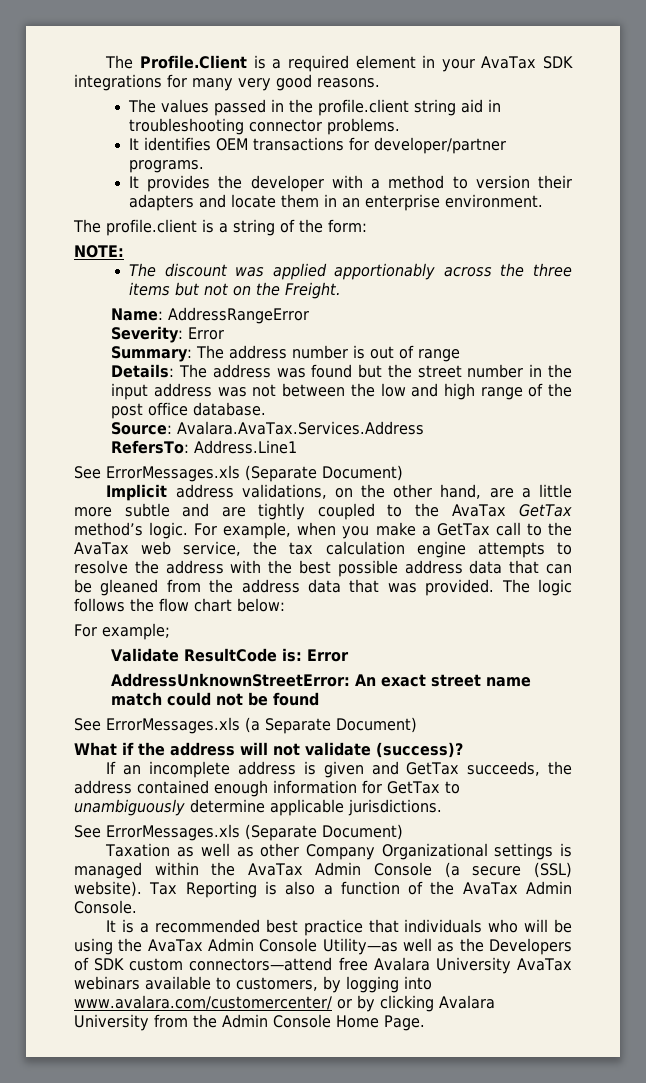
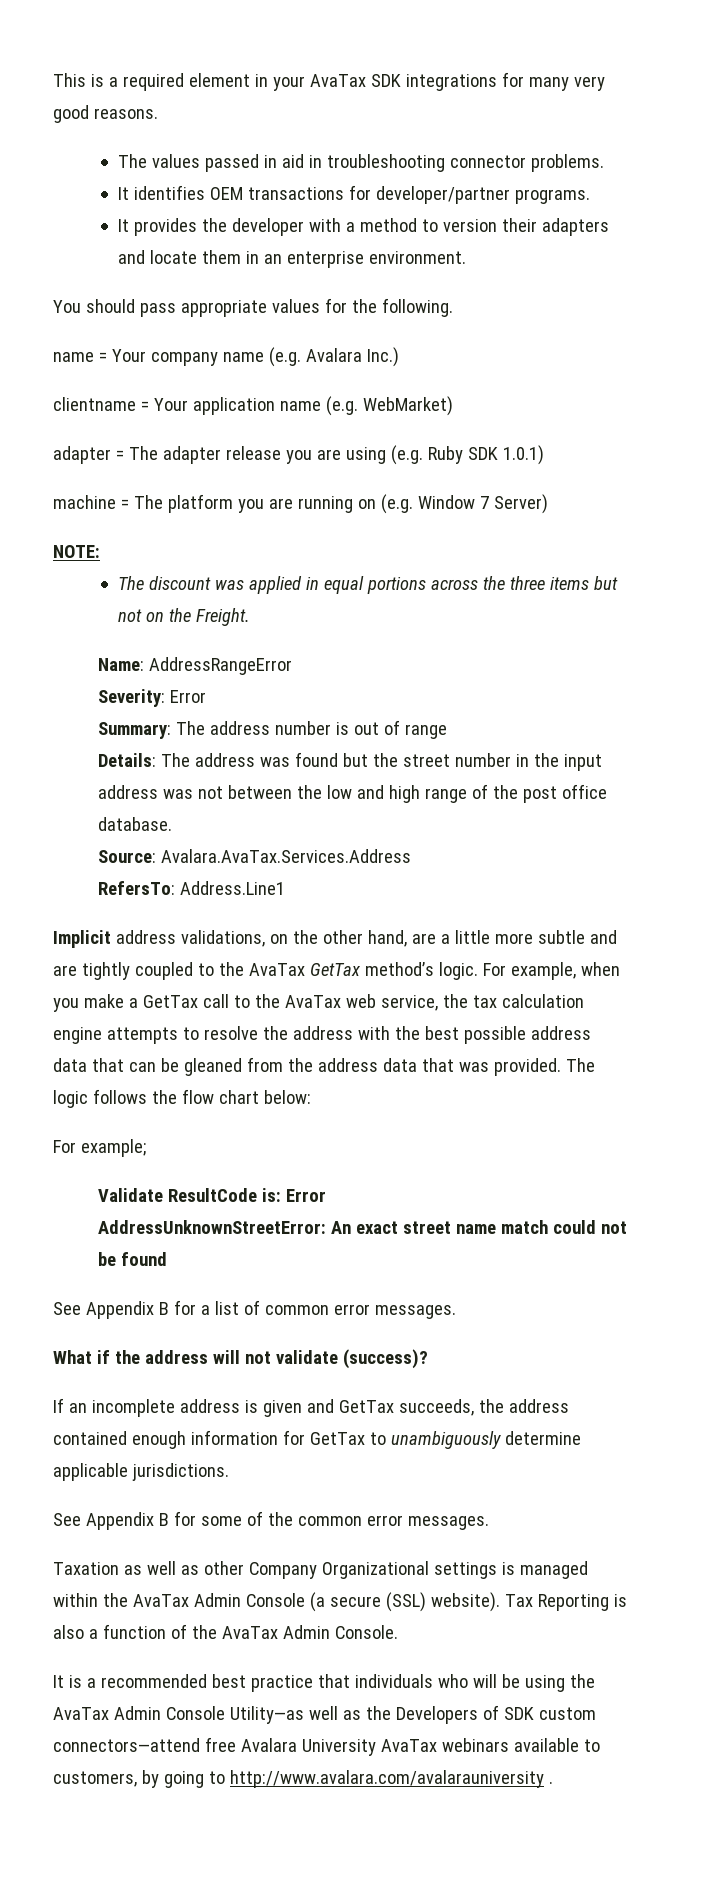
- The Profile.Client is a required element in your AvaTax SDK integrations for many very good reasons.
+ This is a required element in your AvaTax SDK integrations for many very good reasons.
- The values passed in the profile.client string aid in troubleshooting connector problems.
+ The values passed in aid in troubleshooting connector problems.
- The profile.client is a string of the form:
+ You should pass appropriate values for the following.
+ name = Your company name (e.g. Avalara Inc.)
+ clientname = Your application name (e.g. WebMarket)
+ adapter = The adapter release you are using (e.g. Ruby SDK 1.0.1)
+ machine = The platform you are running on (e.g. Window 7 Server)
- The discount was applied apportionably across the three items but not on the Freight.
+ The discount was applied in equal portions across the three items but not on the Freight.
  RefersTo: Address.Line1
- See ErrorMessages.xls (Separate Document)
- See ErrorMessages.xls (a Separate Document)
+ See Appendix B for a list of common error messages.
  If an incomplete address is given and GetTax succeeds, the address contained enough information for GetTax to unambiguously determine applicable jurisdictions.
- See ErrorMessages.xls (Separate Document)
+ See Appendix B for some of the common error messages.
- It is a recommended best practice that individuals who will be using the AvaTax Admin Console Utility—as well as the Developers of SDK custom connectors—attend free Avalara University AvaTax webinars available to customers, by logging into www.avalara.com/customercenter/ or by clicking Avalara University from the Admin Console Home Page.
+ It is a recommended best practice that individuals who will be using the AvaTax Admin Console Utility—as well as the Developers of SDK custom connectors—attend free Avalara University AvaTax webinars available to customers, by going to http://www.avalara.com/avalarauniversity .

